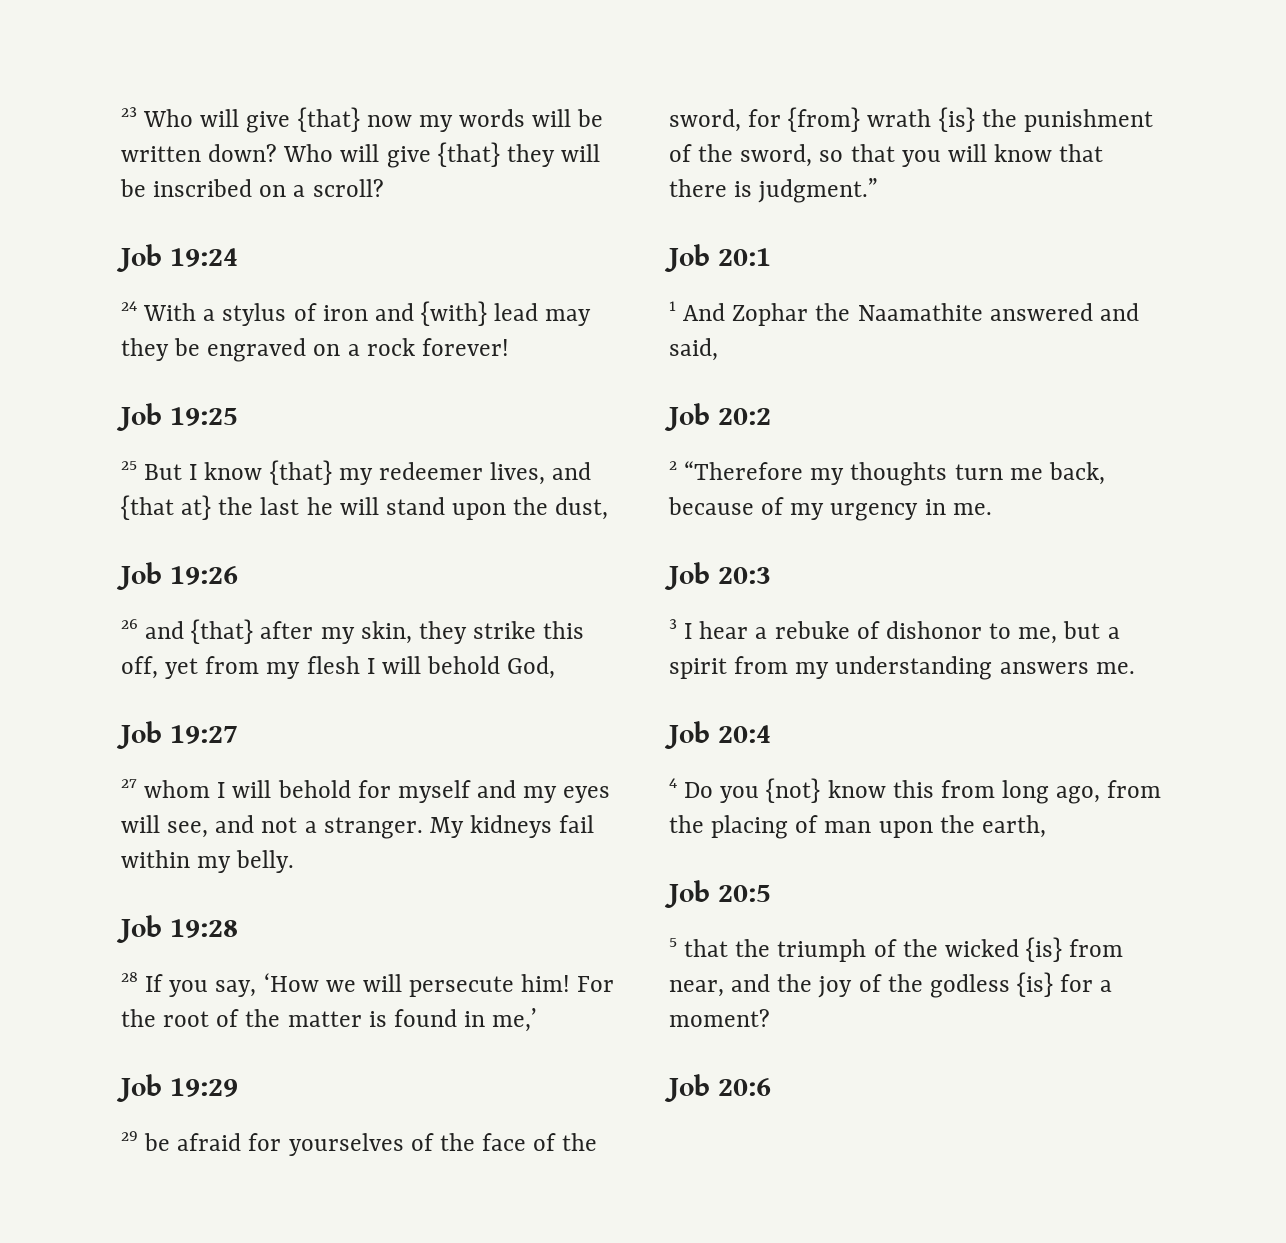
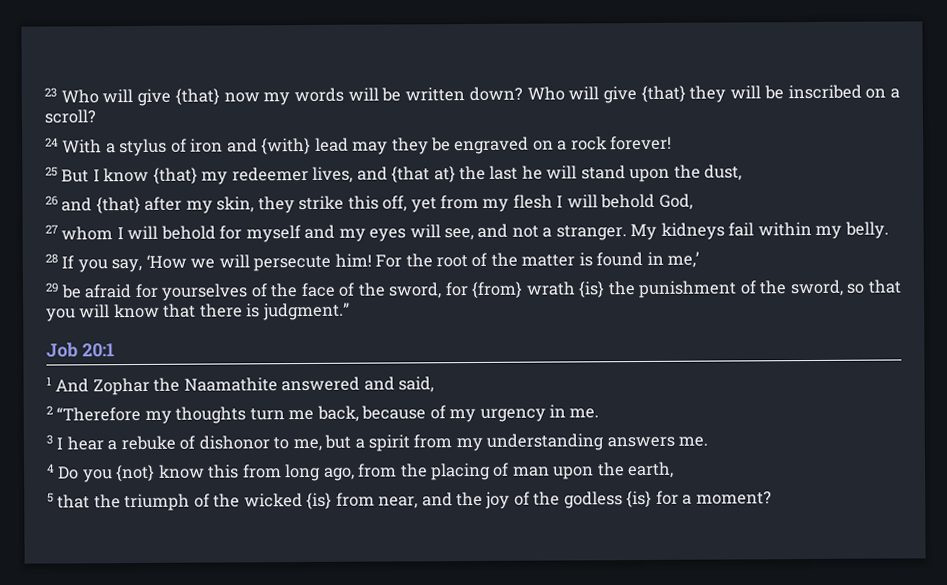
- Job 19:24
- Job 19:25
- Job 19:26
- Job 19:27
- Job 19:28
- Job 19:29
- Job 20:2
- Job 20:3
- Job 20:4
- Job 20:5
- Job 20:6

